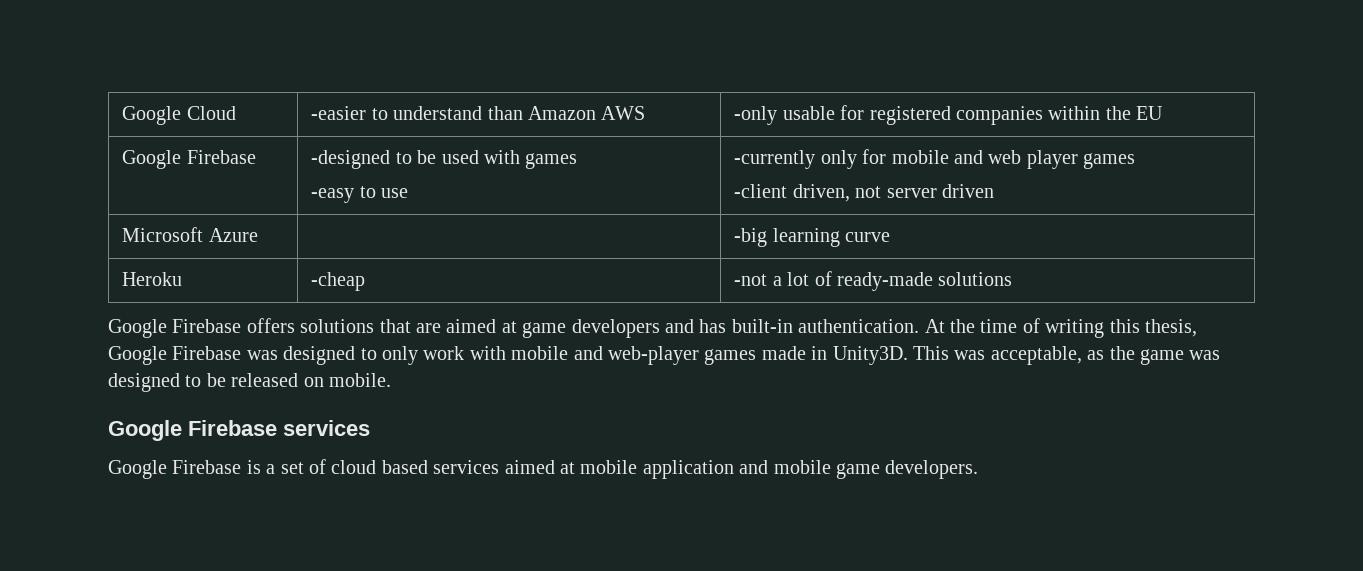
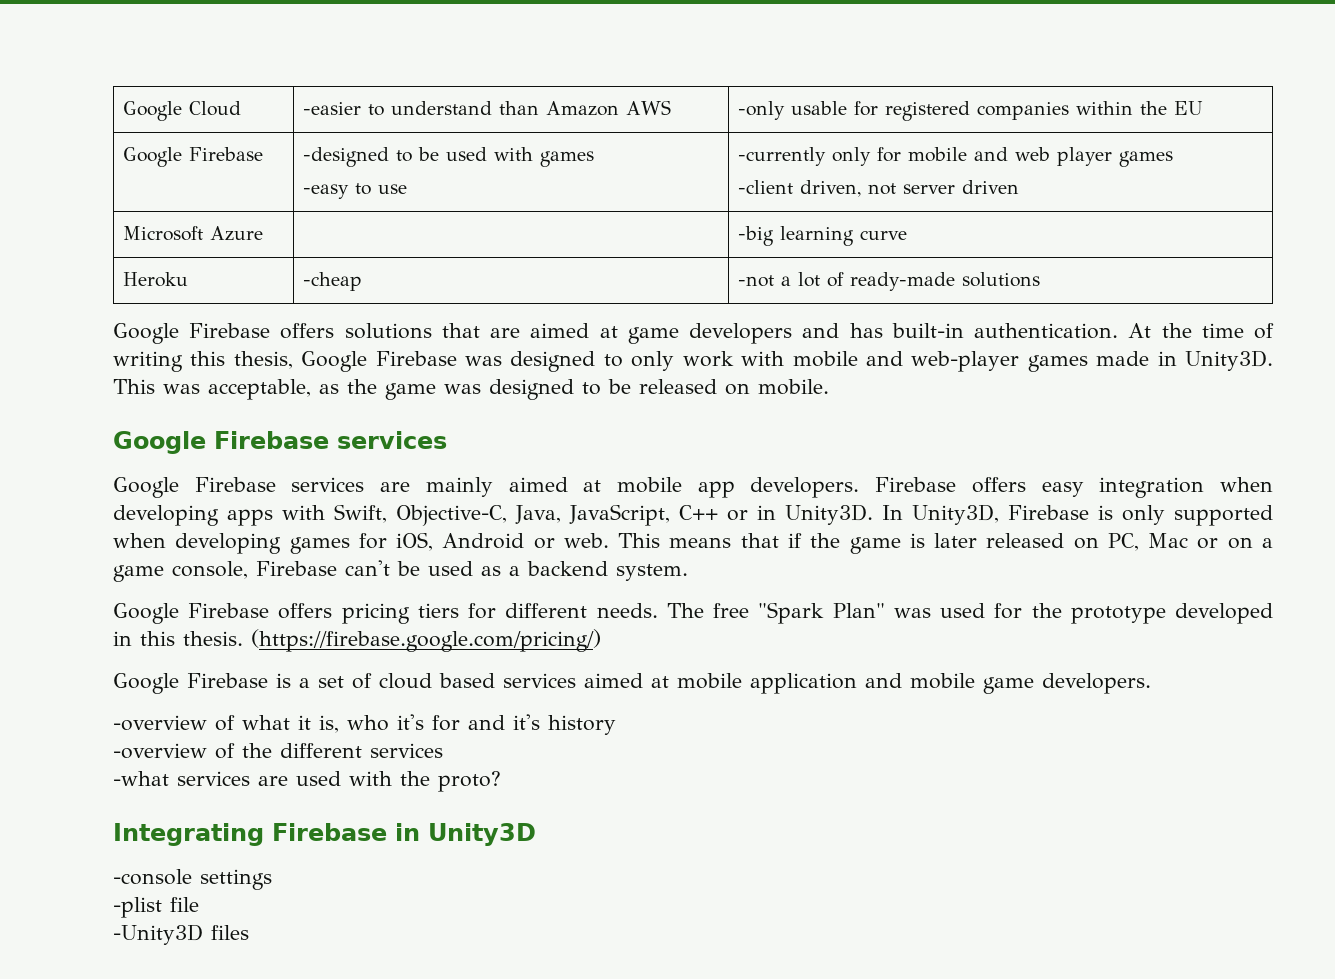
+ Google Firebase services are mainly aimed at mobile app developers. Firebase offers easy integration when developing apps with Swift, Objective-C, Java, JavaScript, C++ or in Unity3D. In Unity3D, Firebase is only supported when developing games for iOS, Android or web. This means that if the game is later released on PC, Mac or on a game console, Firebase can't be used as a backend system.
+ Google Firebase offers pricing tiers for different needs. The free "Spark Plan" was used for the prototype developed in this thesis. (https://firebase.google.com/pricing/)
+ -overview of what it is, who it's for and it's history
+ -overview of the different services
+ -what services are used with the proto?
+ Integrating Firebase in Unity3D
+ -console settings
+ -plist file
+ -Unity3D files

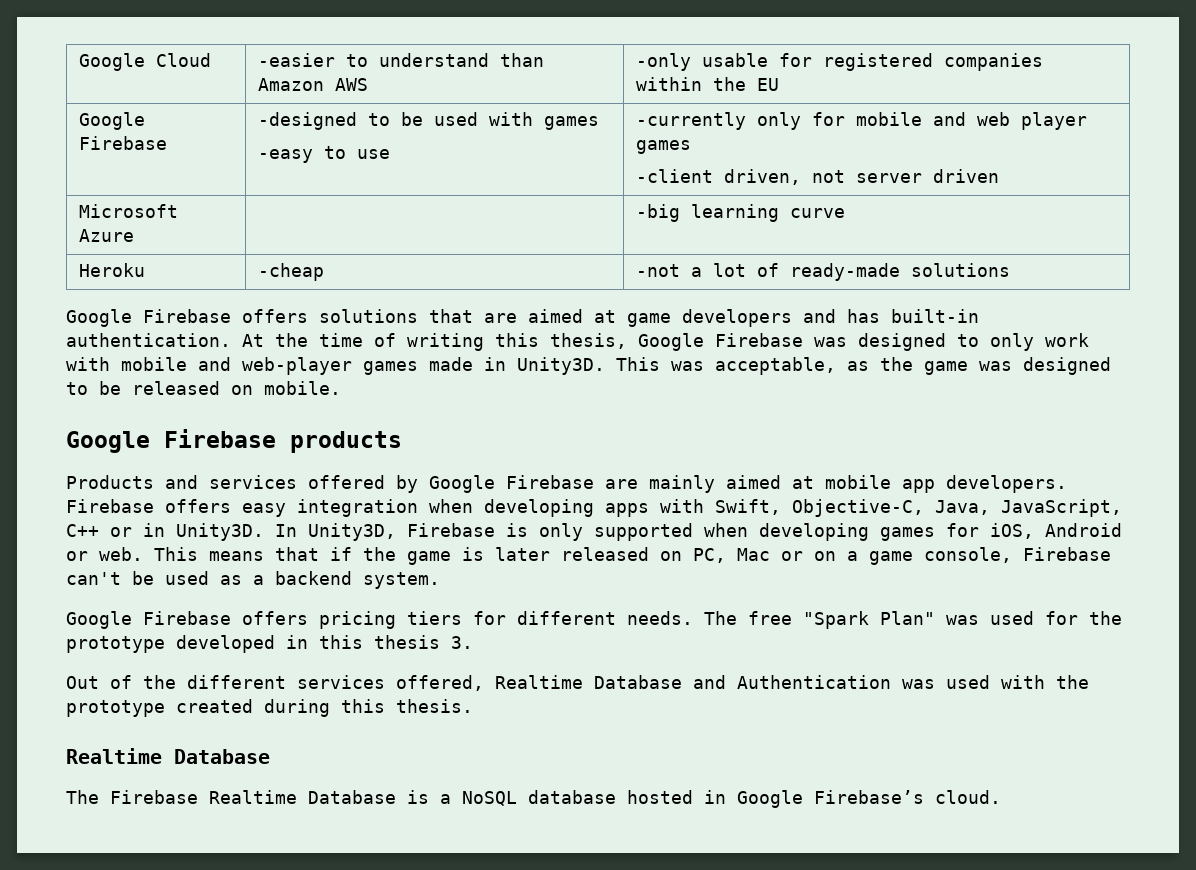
  This was acceptable, as the game was designed to be released on mobile.
- Google Firebase services
- Google Firebase services are mainly aimed at mobile app developers.
+ Google Firebase products
+ Products and services offered by Google Firebase are mainly aimed at mobile app developers.
- The free "Spark Plan" was used for the prototype developed in this thesis. (https://firebase.google.com/pricing/)
- Google Firebase is a set of cloud based services aimed at mobile application and mobile game developers.
- -overview of what it is, who it's for and it's history
- -overview of the different services
- -what services are used with the proto?
- Integrating Firebase in Unity3D
- -console settings
- -plist file
- -Unity3D files
+ The free "Spark Plan" was used for the prototype developed in this thesis 3.
+ Out of the different services offered, Realtime Database and Authentication was used with the prototype created during this thesis.
+ Realtime Database
+ The Firebase Realtime Database is a NoSQL database hosted in Google Firebase’s cloud.

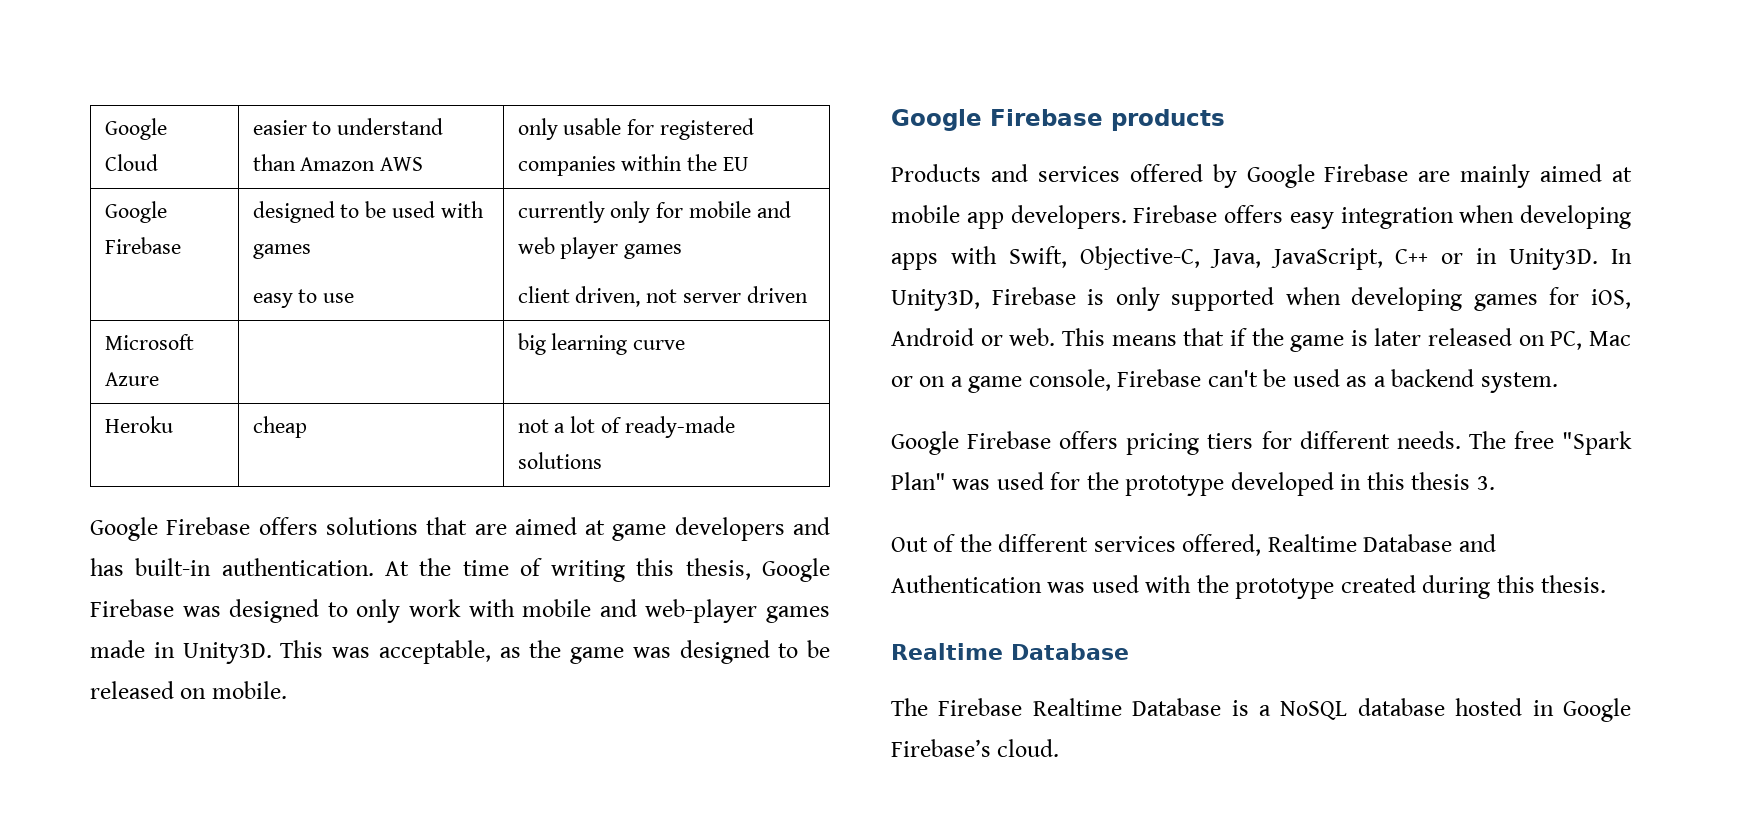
- Google Cloud | -easier to understand than Amazon AWS | -only usable for registered companies within the EU
+ Google Cloud | easier to understand than Amazon AWS | only usable for registered companies within the EU
- Google Firebase | -designed to be used with games
- -easy to use | -currently only for mobile and web player games
- -client driven, not server driven
+ Google Firebase | designed to be used with games
+ easy to use | currently only for mobile and web player games
+ client driven, not server driven
- Microsoft Azure | | -big learning curve
+ Microsoft Azure | | big learning curve
- Heroku | -cheap | -not a lot of ready-made solutions
+ Heroku | cheap | not a lot of ready-made solutions

